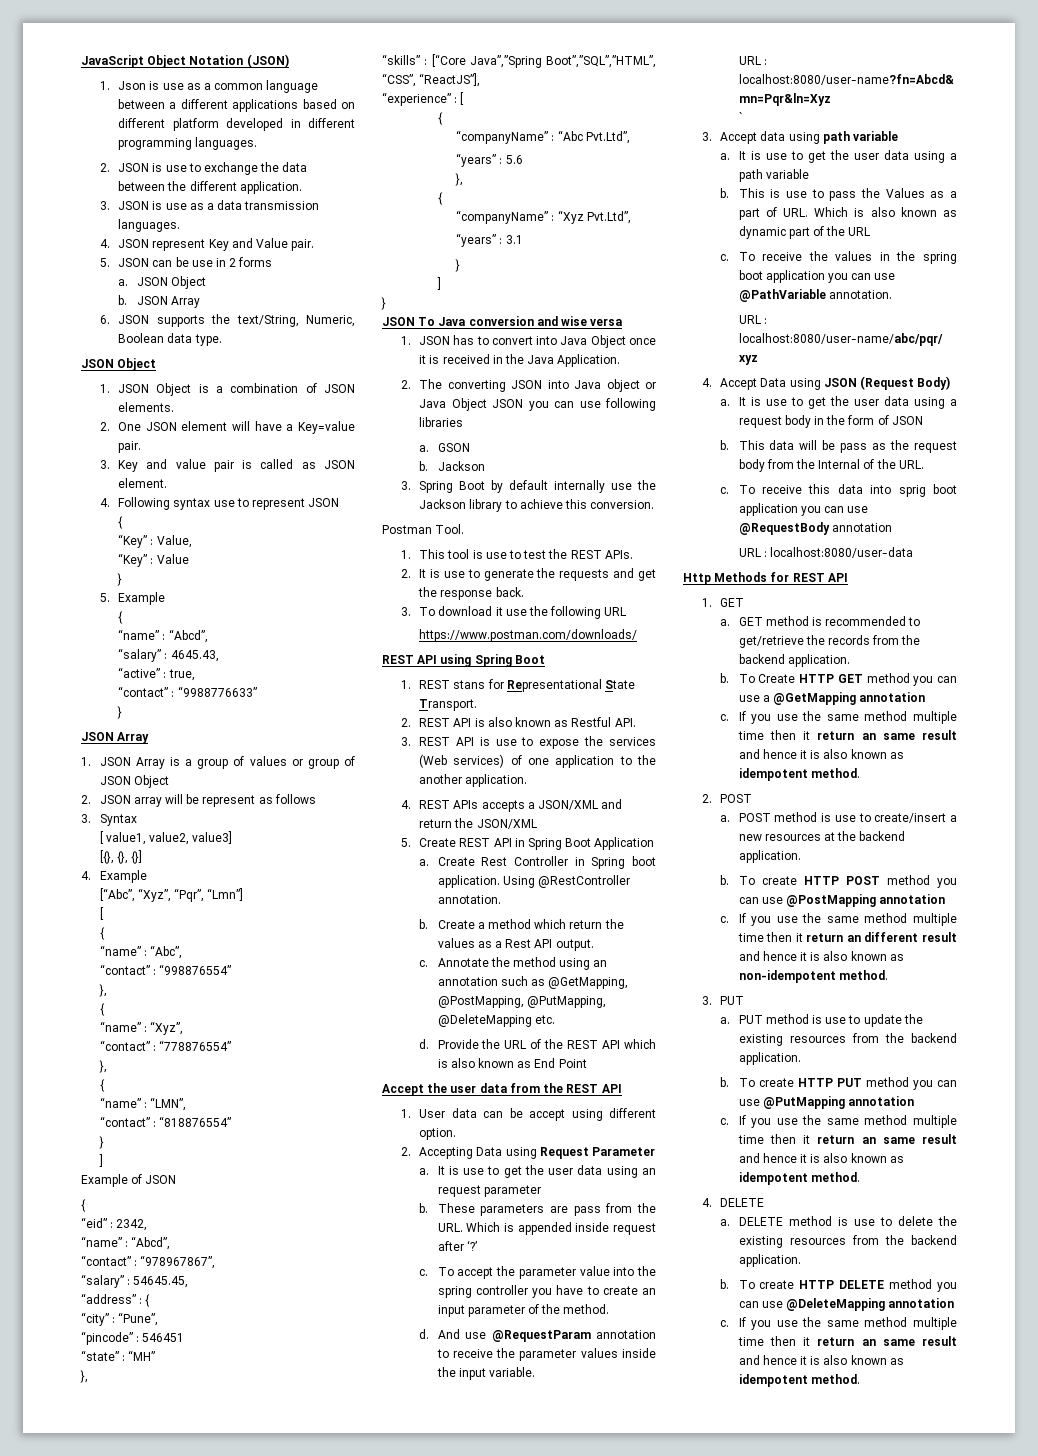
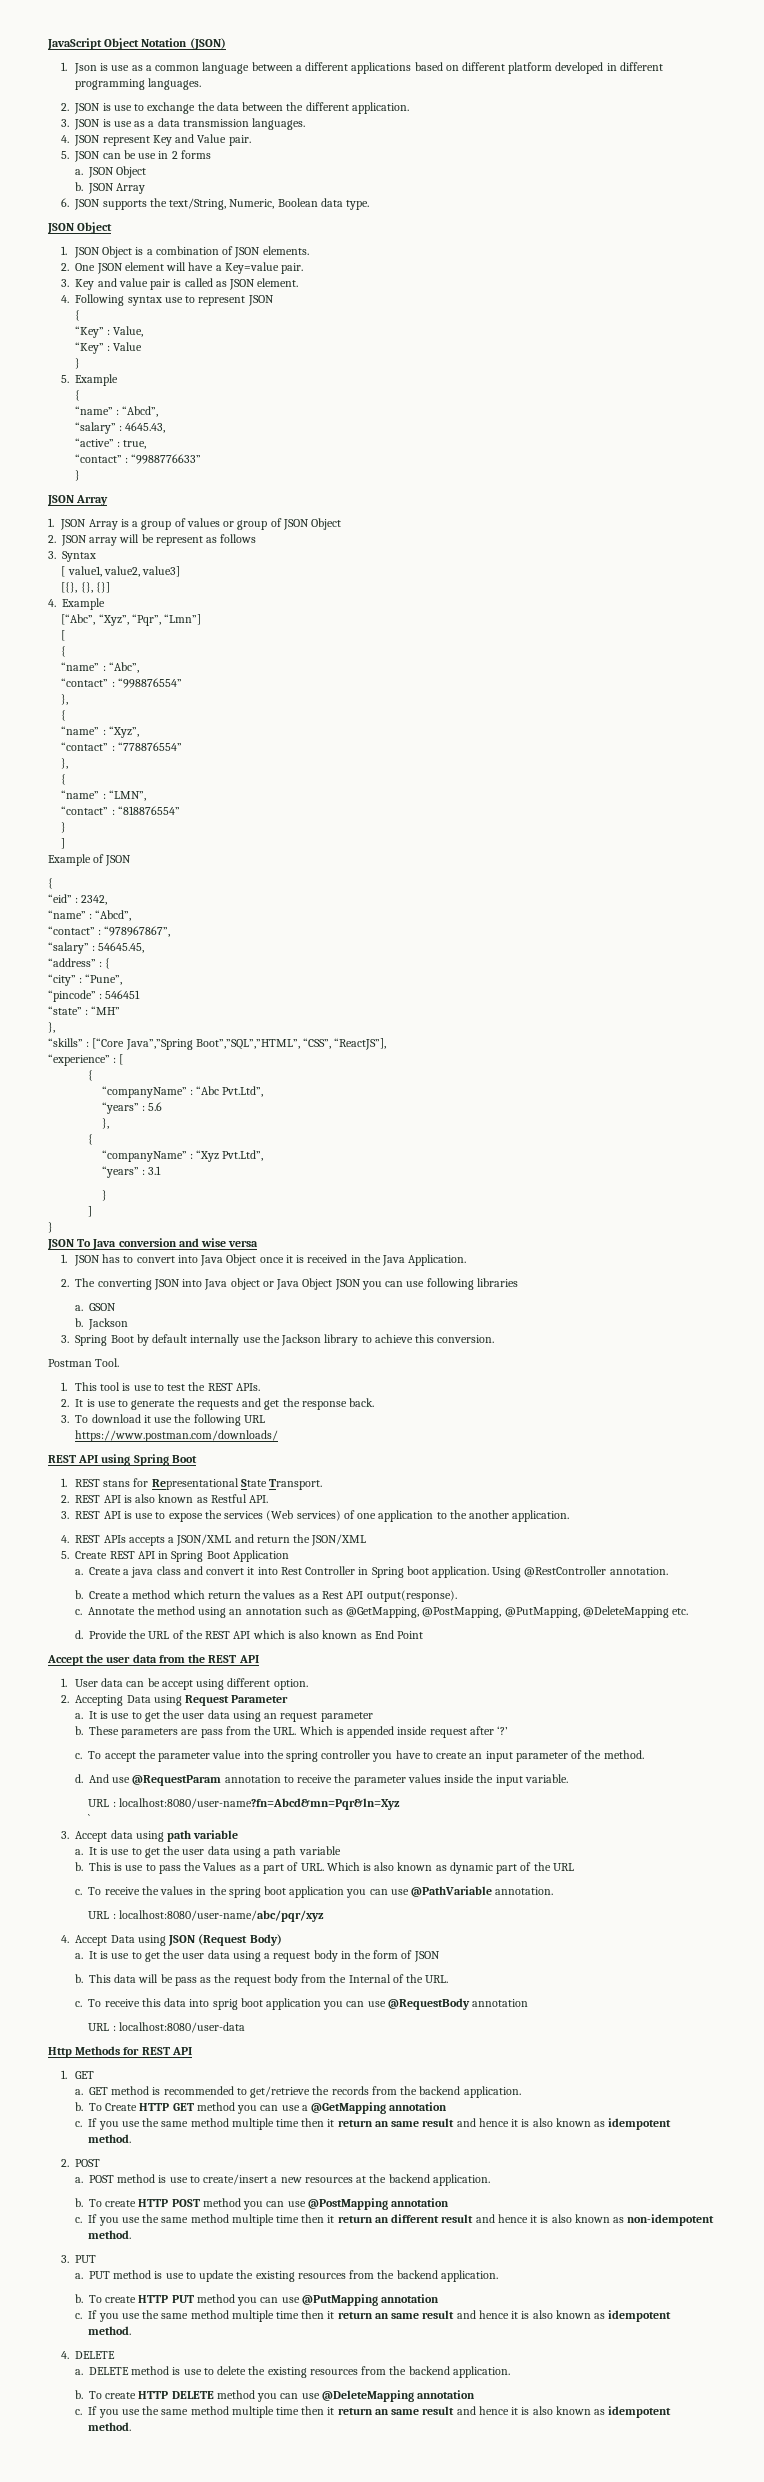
- Create Rest Controller in Spring boot application.
+ Create a java class and convert it into Rest Controller in Spring boot application.
- Create a method which return the values as a Rest API output.
+ Create a method which return the values as a Rest API output(response).

